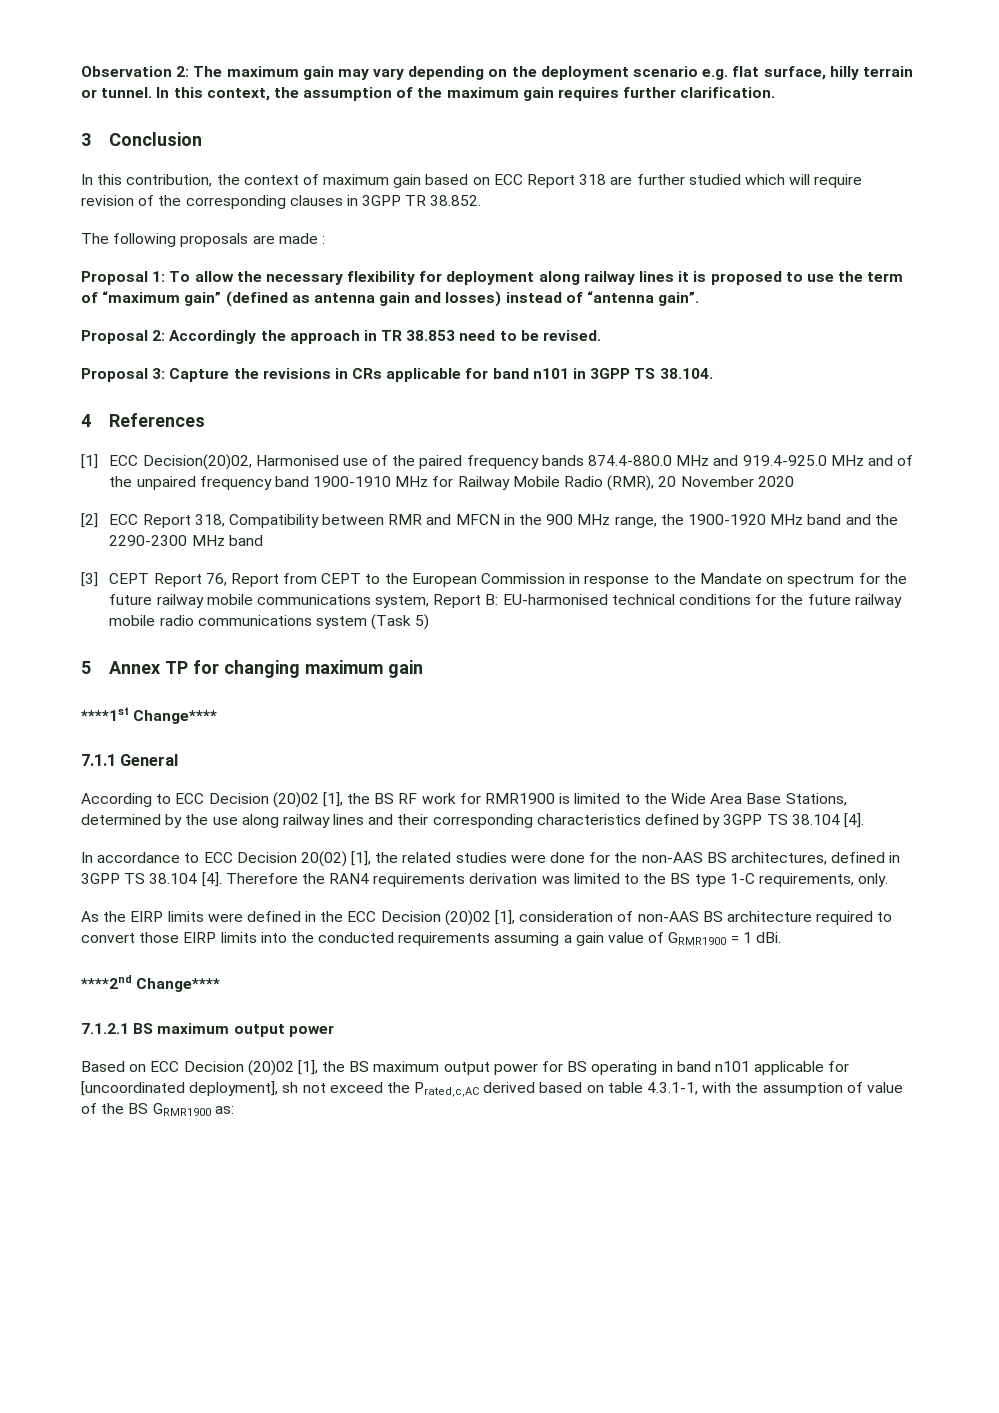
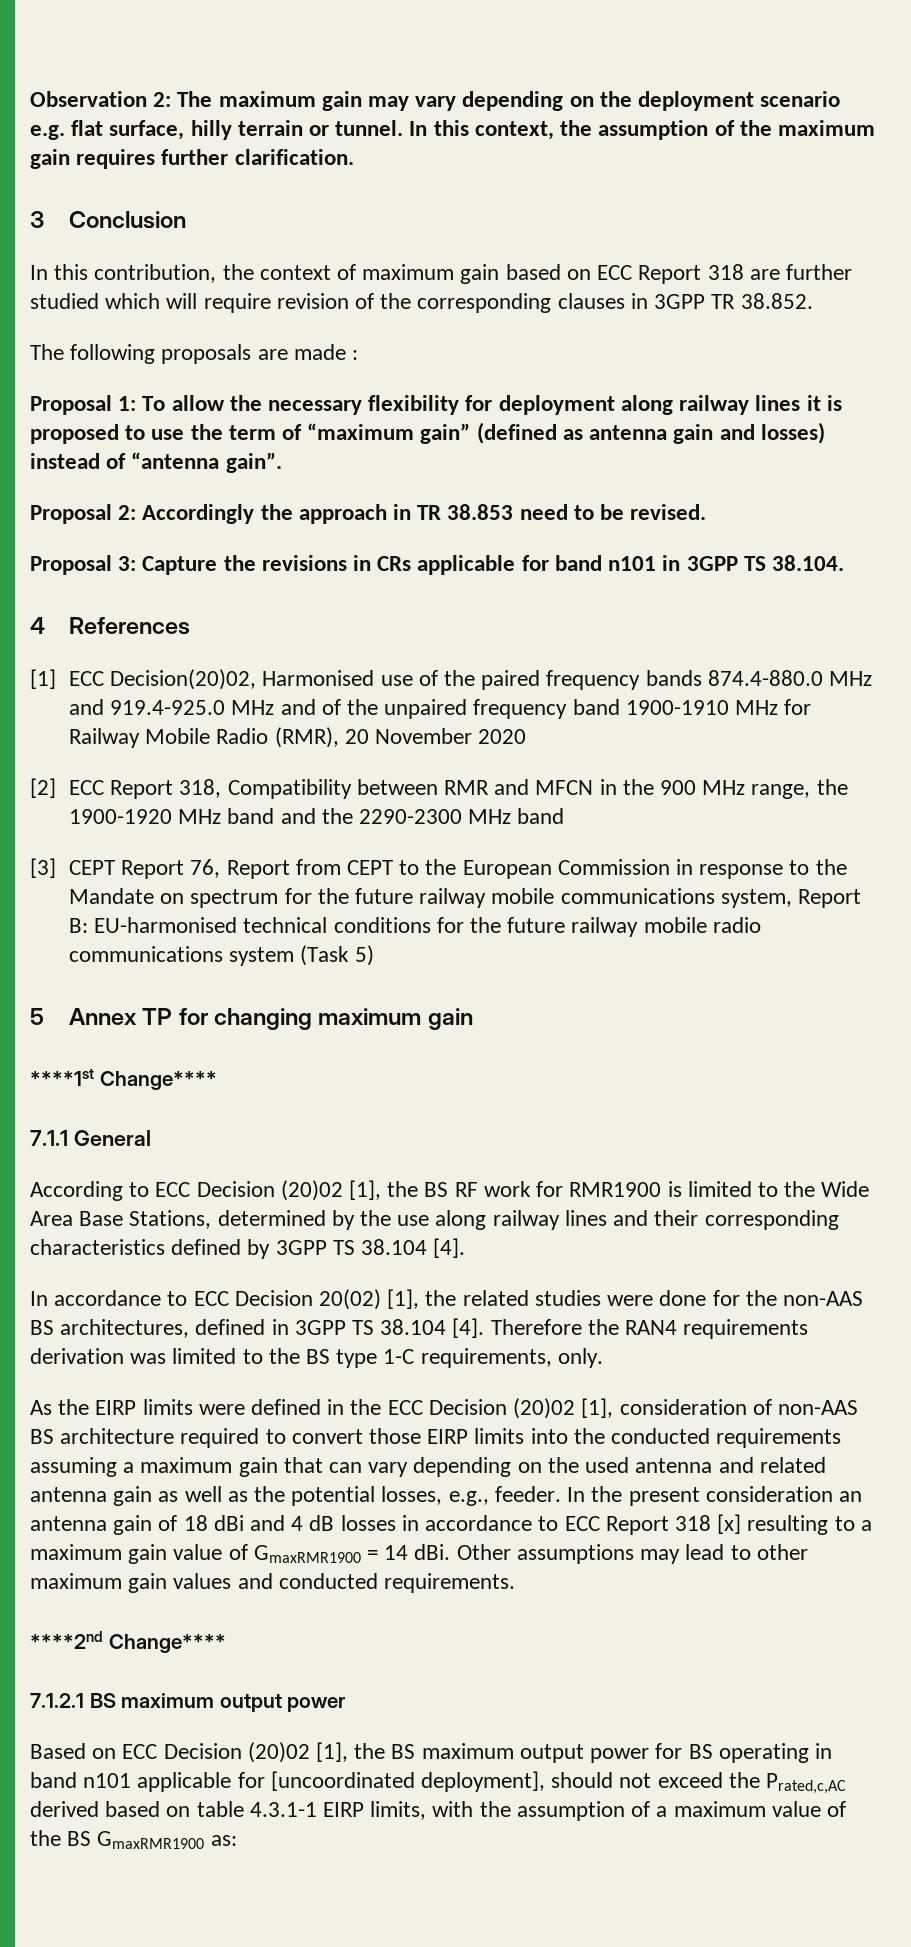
- As the EIRP limits were defined in the ECC Decision (20)02 [1], consideration of non-AAS BS architecture required to convert those EIRP limits into the conducted requirements assuming a gain value of GRMR1900 = 1 dBi.
+ As the EIRP limits were defined in the ECC Decision (20)02 [1], consideration of non-AAS BS architecture required to convert those EIRP limits into the conducted requirements assuming a maximum gain that can vary depending on the used antenna and related antenna gain as well as the potential losses, e.g., feeder. In the present consideration an antenna gain of 18 dBi and 4 dB losses in accordance to ECC Report 318 [x] resulting to a maximum gain value of GmaxRMR1900 = 14 dBi. Other assumptions may lead to other maximum gain values and conducted requirements.
- Based on ECC Decision (20)02 [1], the BS maximum output power for BS operating in band n101 applicable for [uncoordinated deployment], sh not exceed the Prated,c,AC derived based on table 4.3.1-1, with the assumption of value of the BS GRMR1900 as:
+ Based on ECC Decision (20)02 [1], the BS maximum output power for BS operating in band n101 applicable for [uncoordinated deployment], should not exceed the Prated,c,AC derived based on table 4.3.1-1 EIRP limits, with the assumption of a maximum value of the BS GmaxRMR1900 as:

